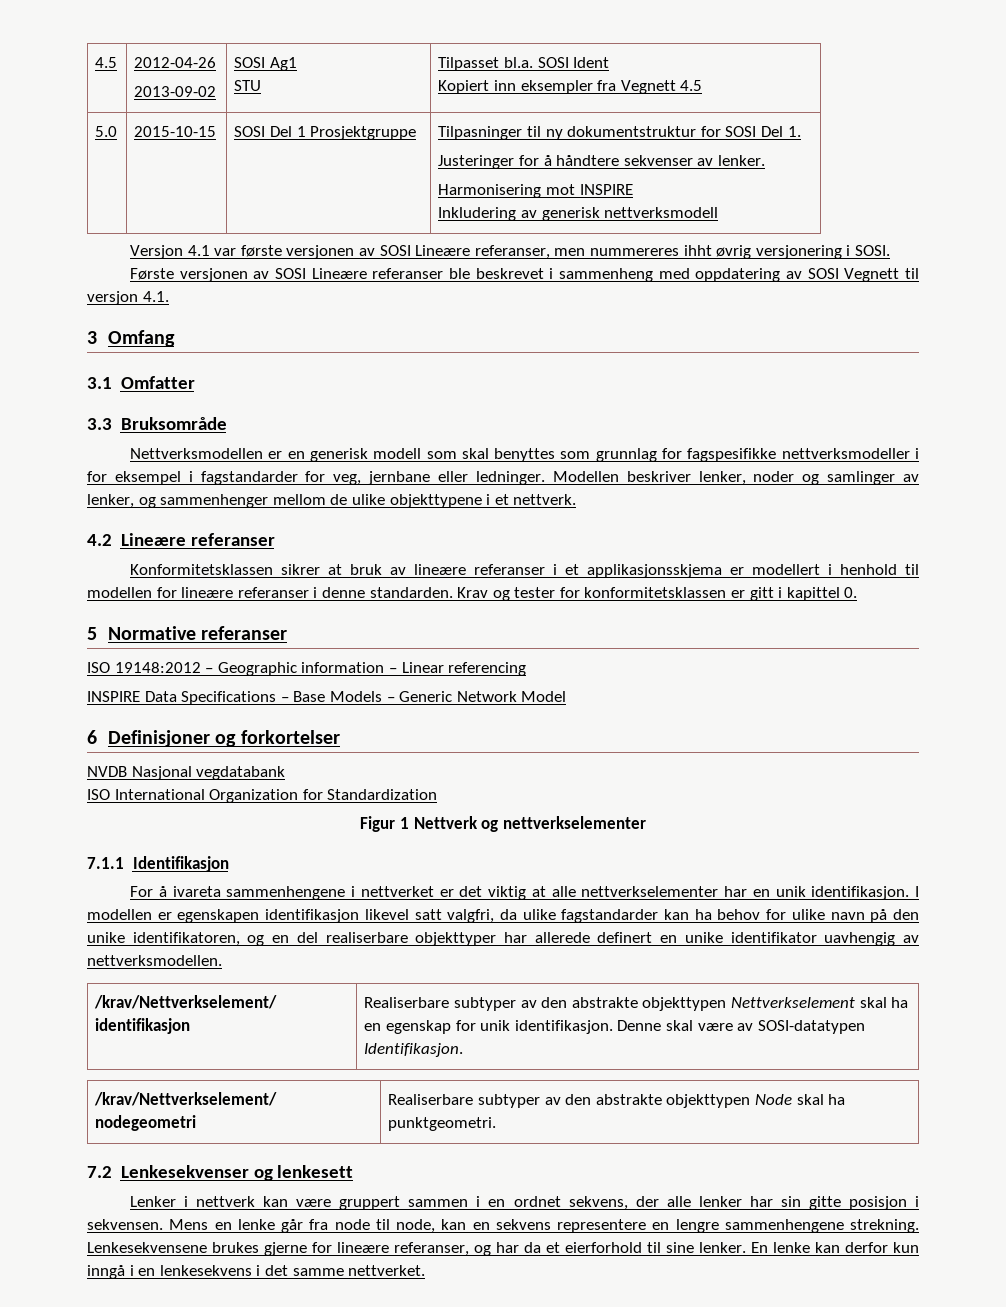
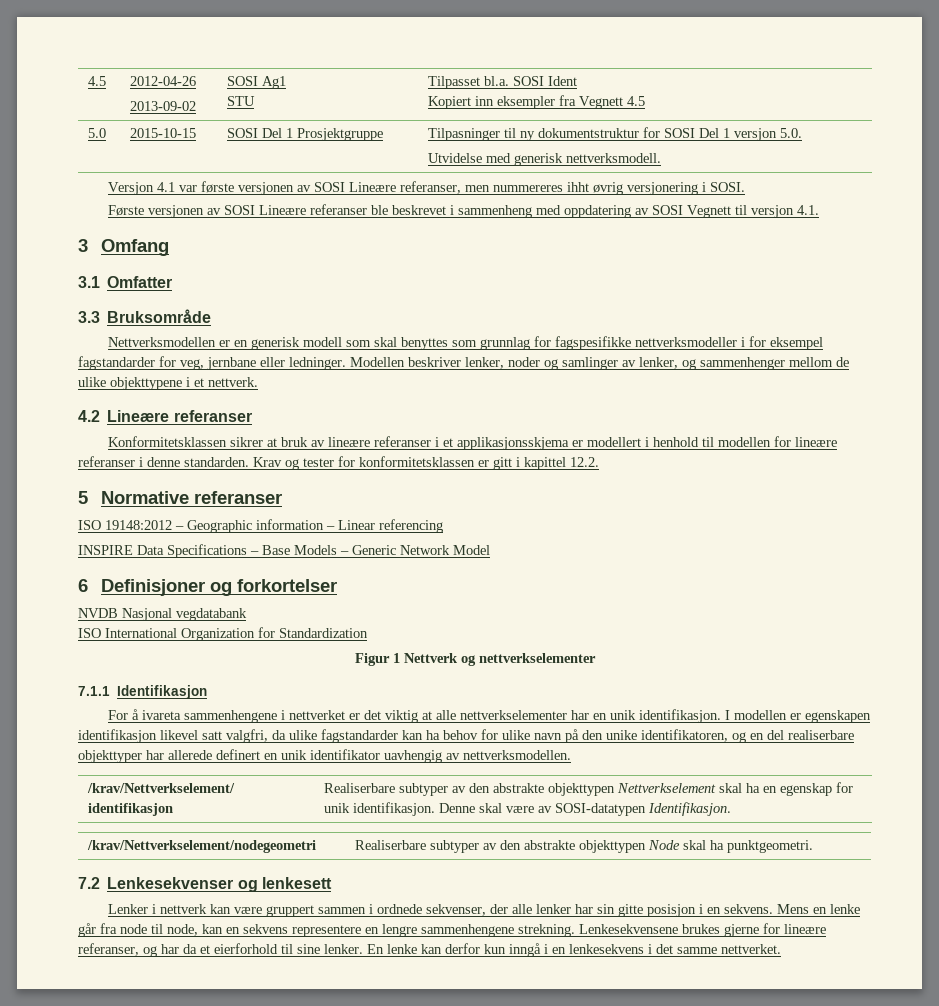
- 5.0 | 2015-10-15 | SOSI Del 1 Prosjektgruppe | Tilpasninger til ny dokumentstruktur for SOSI Del 1.
- Justeringer for å håndtere sekvenser av lenker.
- Harmonisering mot INSPIRE
- Inkludering av generisk nettverksmodell
+ 5.0 | 2015-10-15 | SOSI Del 1 Prosjektgruppe | Tilpasninger til ny dokumentstruktur for SOSI Del 1 versjon 5.0.
+ Utvidelse med generisk nettverksmodell.
- Nettverksmodellen er en generisk modell som skal benyttes som grunnlag for fagspesifikke nettverksmodeller i for eksempel i fagstandarder for veg, jernbane eller ledninger.
+ Nettverksmodellen er en generisk modell som skal benyttes som grunnlag for fagspesifikke nettverksmodeller i for eksempel fagstandarder for veg, jernbane eller ledninger.
- Krav og tester for konformitetsklassen er gitt i kapittel 0.
+ Krav og tester for konformitetsklassen er gitt i kapittel 12.2.
- I modellen er egenskapen identifikasjon likevel satt valgfri, da ulike fagstandarder kan ha behov for ulike navn på den unike identifikatoren, og en del realiserbare objekttyper har allerede definert en unike identifikator uavhengig av nettverksmodellen.
+ I modellen er egenskapen identifikasjon likevel satt valgfri, da ulike fagstandarder kan ha behov for ulike navn på den unike identifikatoren, og en del realiserbare objekttyper har allerede definert en unik identifikator uavhengig av nettverksmodellen.
- Lenker i nettverk kan være gruppert sammen i en ordnet sekvens, der alle lenker har sin gitte posisjon i sekvensen.
+ Lenker i nettverk kan være gruppert sammen i ordnede sekvenser, der alle lenker har sin gitte posisjon i en sekvens.

